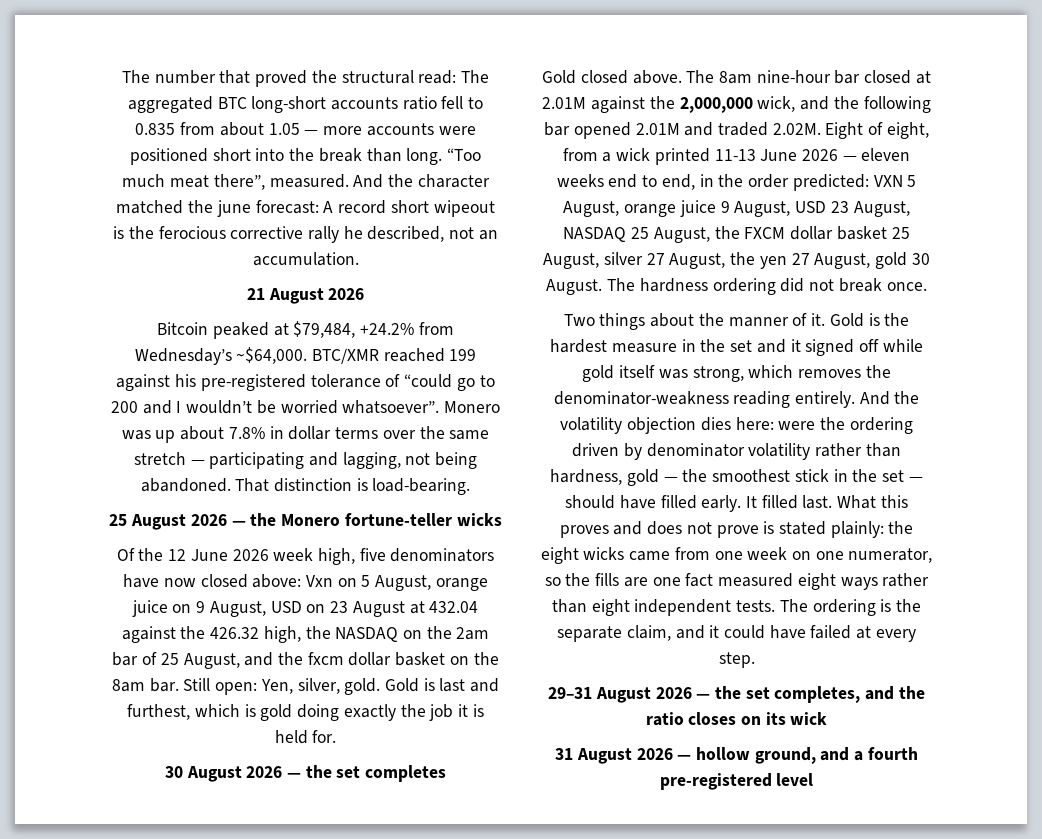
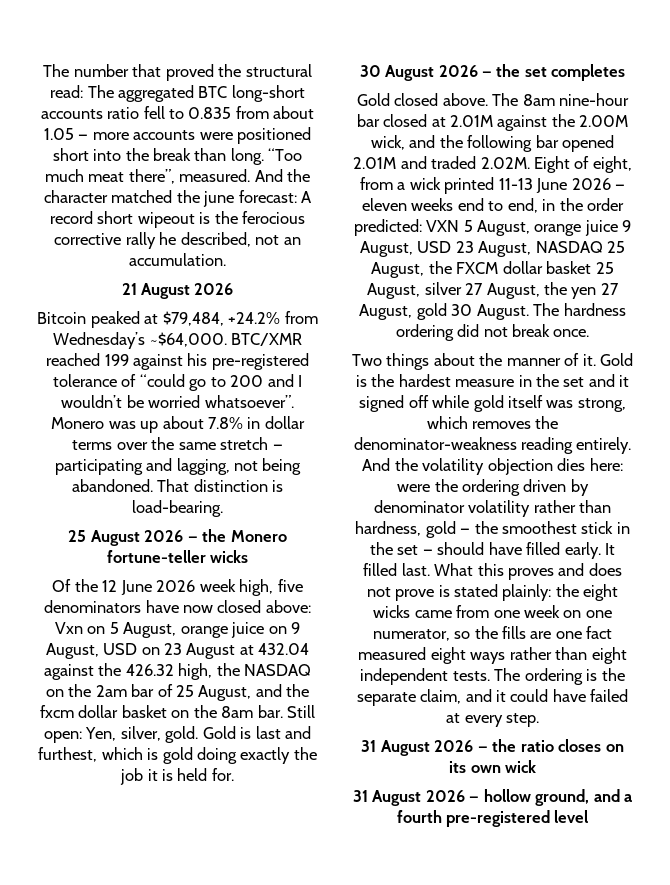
- The 8am nine-hour bar closed at 2.01M against the 2,000,000 wick, and the following bar opened 2.01M and traded 2.02M. Eight of eight, from a wick printed 11-13 June 2026 — eleven weeks end to end, in the order predicted:
+ The 8am nine-hour bar closed at 2.01M against the 2.00M wick, and the following bar opened 2.01M and traded 2.02M. Eight of eight, from a wick printed 11-13 June 2026 — eleven weeks end to end, in the order predicted:
- 29–31 August 2026 — the set completes, and the ratio closes on its wick
+ 31 August 2026 — the ratio closes on its own wick

